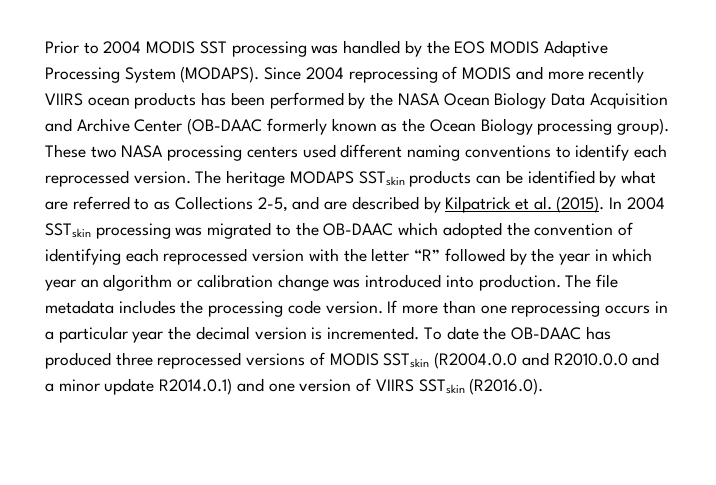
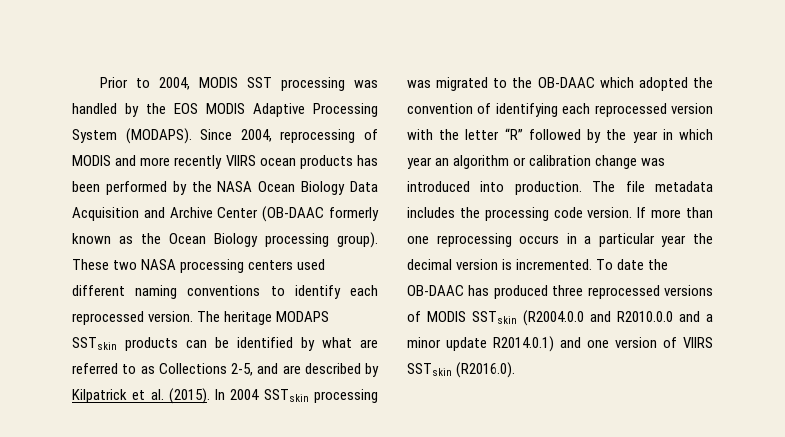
- Prior to 2004 MODIS SST processing was handled by the EOS MODIS Adaptive Processing System (MODAPS).
+ Prior to 2004, MODIS SST processing was handled by the EOS MODIS Adaptive Processing System (MODAPS).
- Since 2004 reprocessing of MODIS and more recently VIIRS ocean products has been performed by the NASA Ocean Biology Data Acquisition and Archive Center (OB-DAAC formerly known as the Ocean Biology processing group).
+ Since 2004, reprocessing of MODIS and more recently VIIRS ocean products has been performed by the NASA Ocean Biology Data Acquisition and Archive Center (OB-DAAC formerly known as the Ocean Biology processing group).

